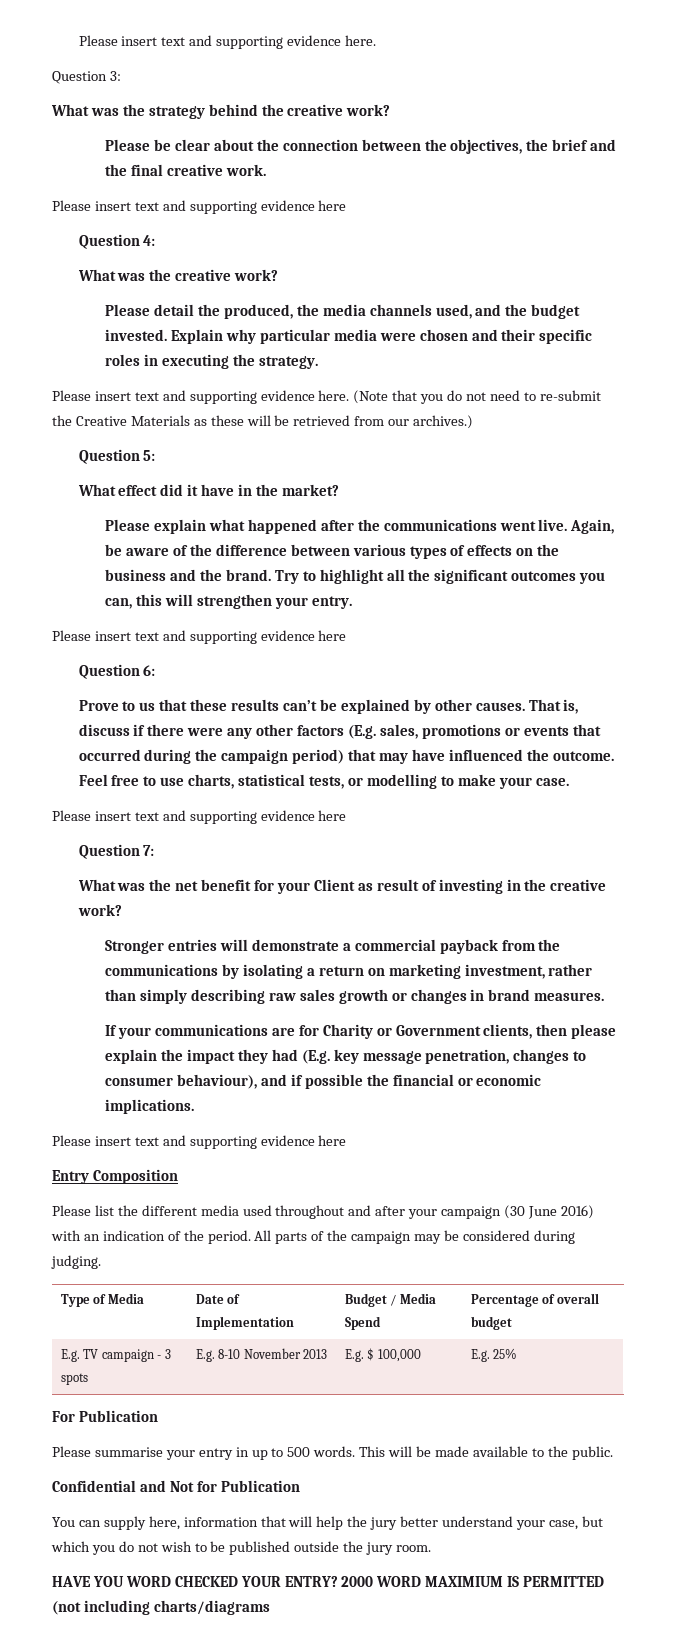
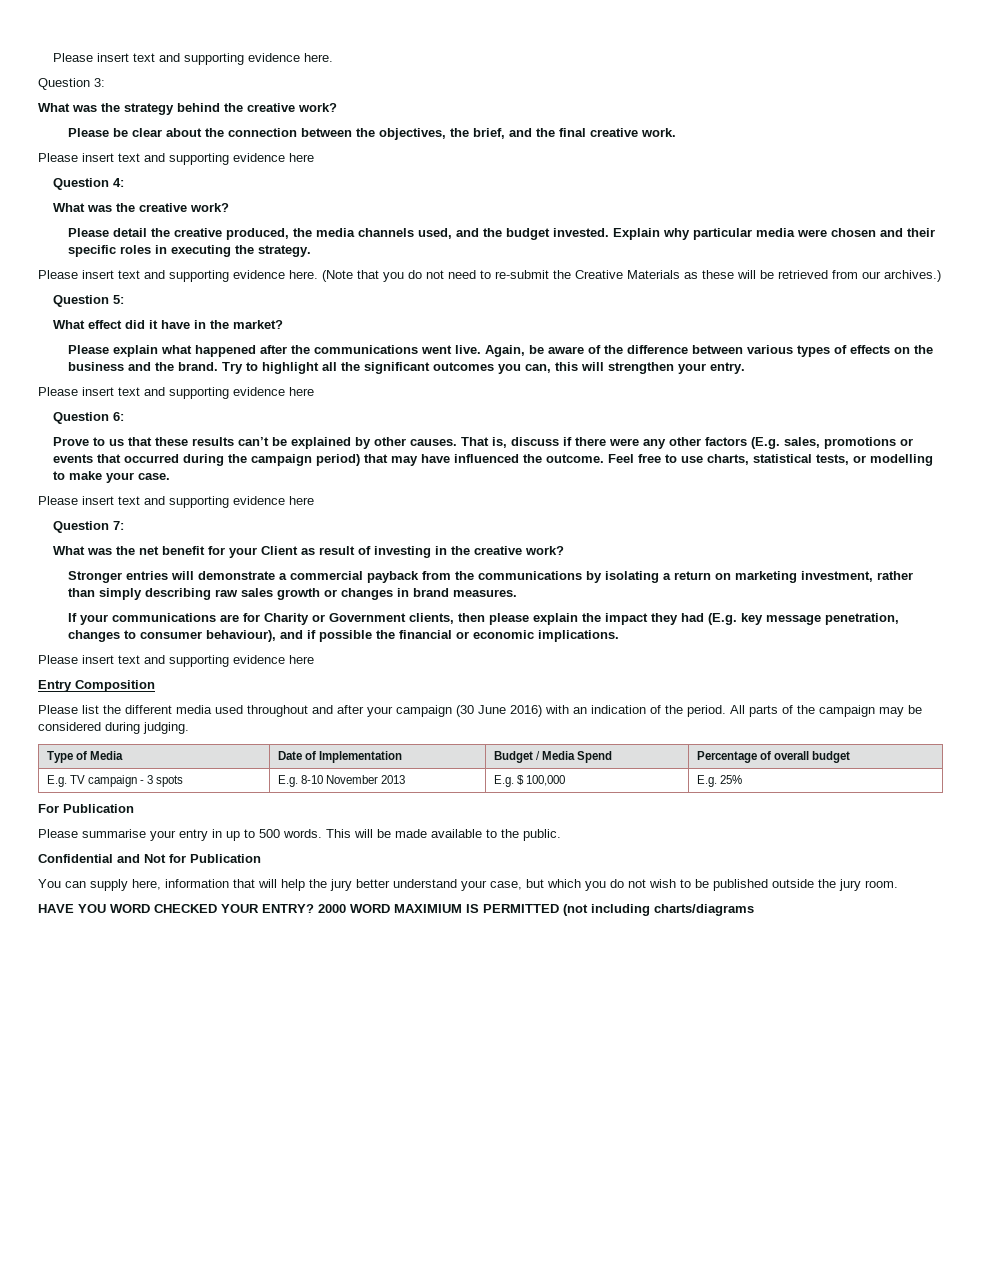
- Please be clear about the connection between the objectives, the brief and the final creative work.
+ Please be clear about the connection between the objectives, the brief, and the final creative work.
- Please detail the produced, the media channels used, and the budget invested.
+ Please detail the creative produced, the media channels used, and the budget invested.

